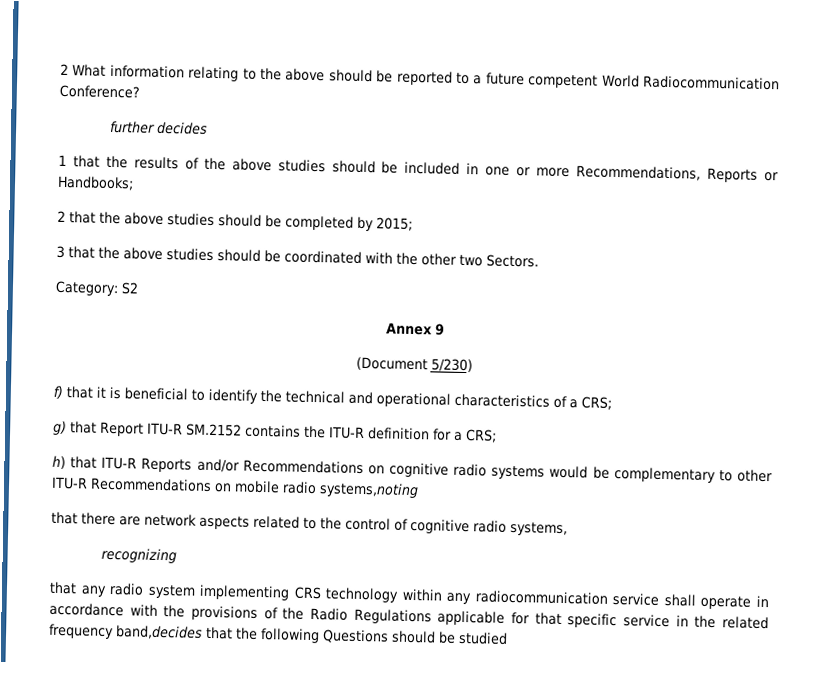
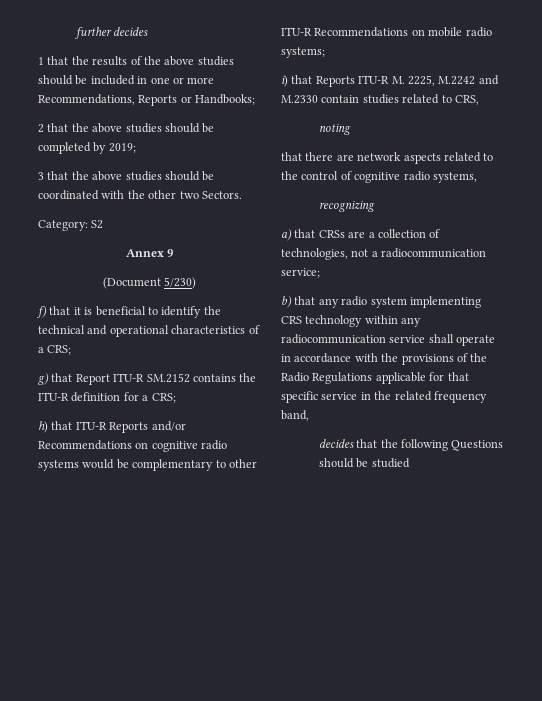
- 2 What information relating to the above should be reported to a future competent World Radiocommunication Conference?
- 2 that the above studies should be completed by 2015;
+ 2 that the above studies should be completed by 2019;
- h) that ITU-R Reports and/or Recommendations on cognitive radio systems would be complementary to other ITU-R Recommendations on mobile radio systems,noting
+ h) that ITU-R Reports and/or Recommendations on cognitive radio systems would be complementary to other ITU-R Recommendations on mobile radio systems;
+ i) that Reports ITU-R M. 2225, M.2242 and M.2330 contain studies related to CRS,
+ noting
- that any radio system implementing CRS technology within any radiocommunication service shall operate in accordance with the provisions of the Radio Regulations applicable for that specific service in the related frequency band,decides that the following Questions should be studied
+ a) that CRSs are a collection of technologies, not a radiocommunication service;
+ b) that any radio system implementing CRS technology within any radiocommunication service shall operate in accordance with the provisions of the Radio Regulations applicable for that specific service in the related frequency band,
+ decides that the following Questions should be studied

